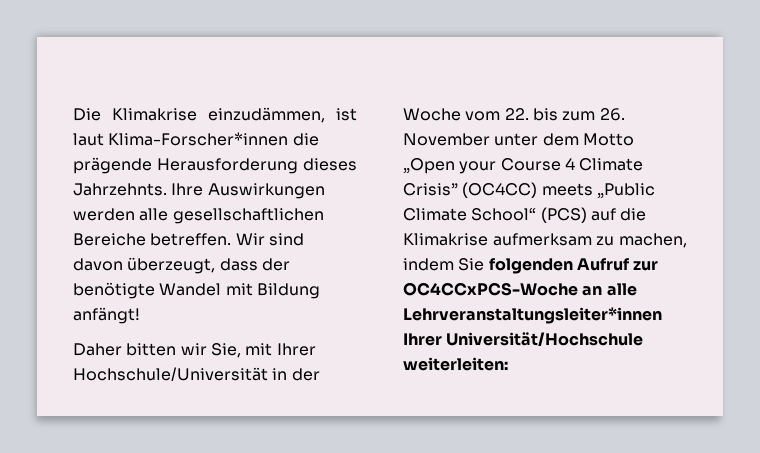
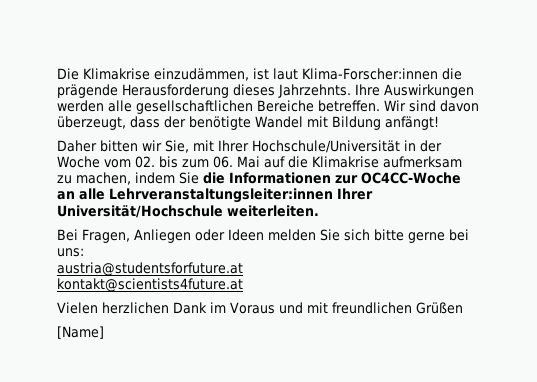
- Die Klimakrise einzudämmen, ist laut Klima-Forscher*innen die prägende Herausforderung dieses Jahrzehnts.
+ Die Klimakrise einzudämmen, ist laut Klima-Forscher:innen die prägende Herausforderung dieses Jahrzehnts.
- Daher bitten wir Sie, mit Ihrer Hochschule/Universität in der Woche vom 22. bis zum 26. November unter dem Motto „Open your Course 4 Climate Crisis” (OC4CC) meets „Public Climate School“ (PCS) auf die Klimakrise aufmerksam zu machen, indem Sie folgenden Aufruf zur OC4CCxPCS-Woche an alle Lehrveranstaltungsleiter*innen Ihrer Universität/Hochschule weiterleiten:
+ Daher bitten wir Sie, mit Ihrer Hochschule/Universität in der Woche vom 02. bis zum 06. Mai auf die Klimakrise aufmerksam zu machen, indem Sie die Informationen zur OC4CC-Woche an alle Lehrveranstaltungsleiter:innen Ihrer Universität/Hochschule weiterleiten.
+ Bei Fragen, Anliegen oder Ideen melden Sie sich bitte gerne bei uns:
+ austria@studentsforfuture.at
+ kontakt@scientists4future.at
+ Vielen herzlichen Dank im Voraus und mit freundlichen Grüßen
+ [Name]

